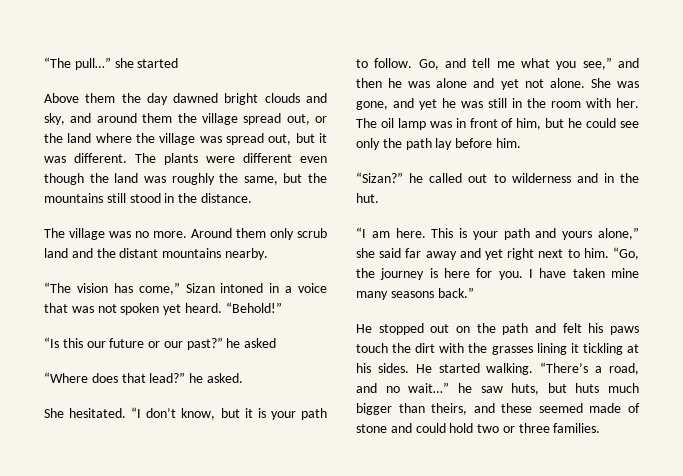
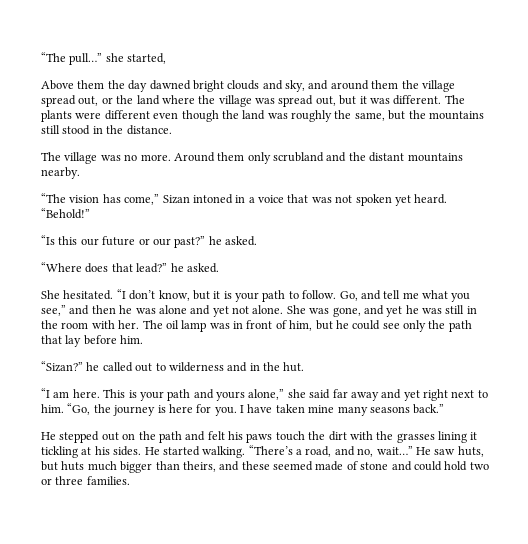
- “The pull…” she started
+ “The pull…” she started,
- Around them only scrub land and the distant mountains nearby.
+ Around them only scrubland and the distant mountains nearby.
- “Is this our future or our past?” he asked
+ “Is this our future or our past?” he asked.
- The oil lamp was in front of him, but he could see only the path lay before him.
+ The oil lamp was in front of him, but he could see only the path that lay before him.
- He stopped out on the path and felt his paws touch the dirt with the grasses lining it tickling at his sides.
+ He stepped out on the path and felt his paws touch the dirt with the grasses lining it tickling at his sides.
- “There’s a road, and no wait…” he saw huts, but huts much bigger than theirs, and these seemed made of stone and could hold two or three families.
+ “There’s a road, and no, wait…” He saw huts, but huts much bigger than theirs, and these seemed made of stone and could hold two or three families.

